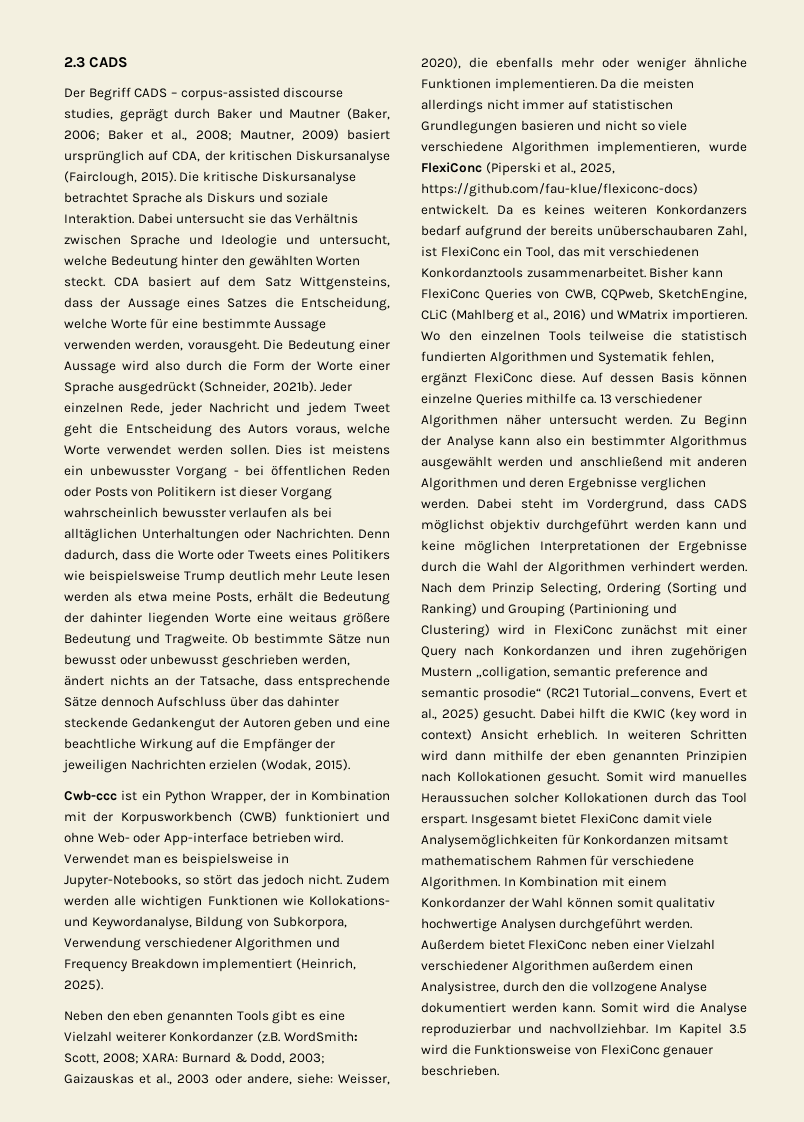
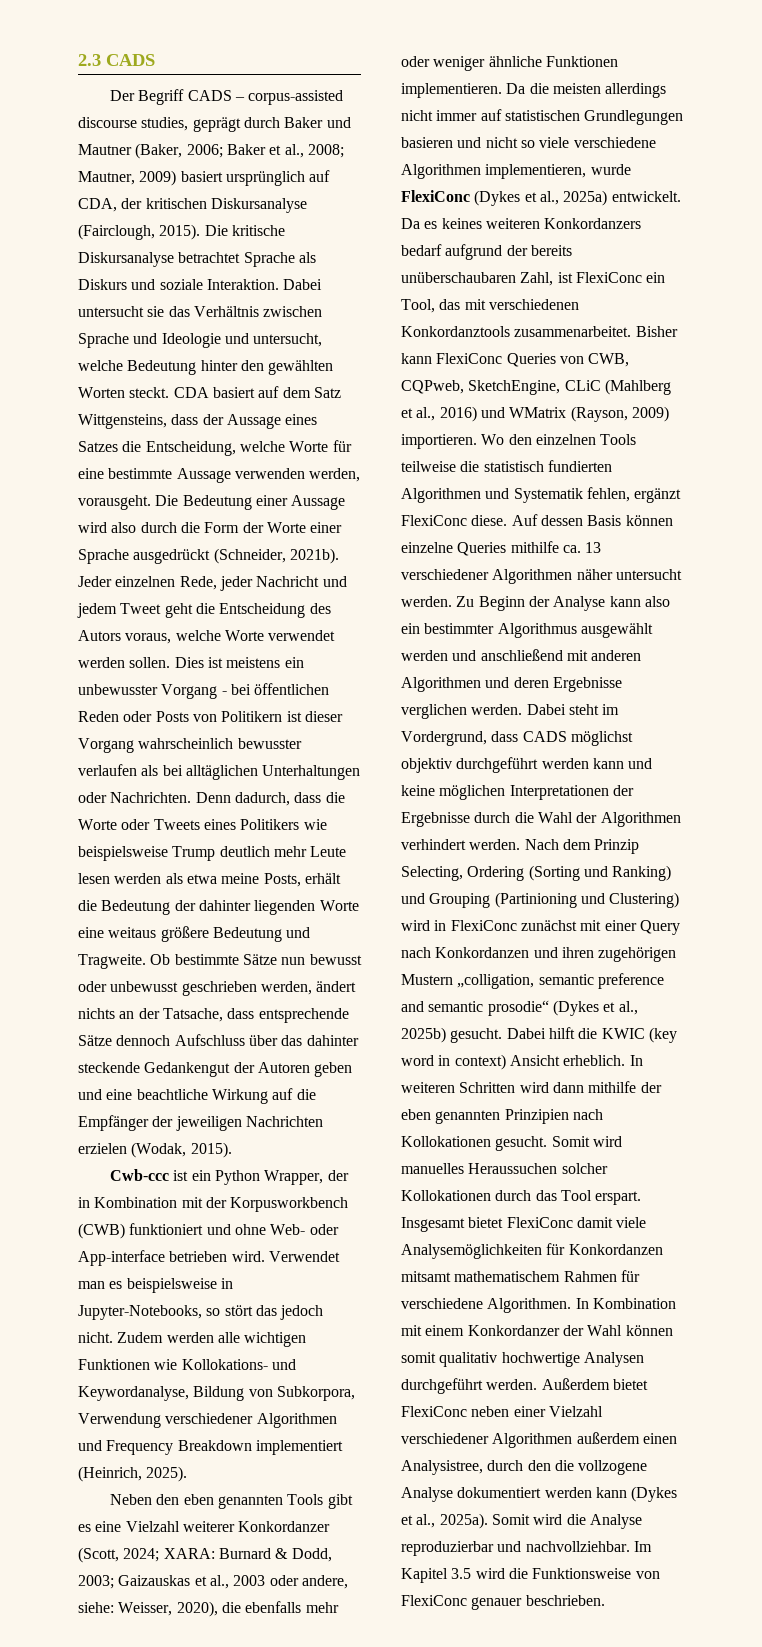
- Neben den eben genannten Tools gibt es eine Vielzahl weiterer Konkordanzer (z.B. WordSmith: Scott, 2008; XARA: Burnard & Dodd, 2003; Gaizauskas et al., 2003 oder andere, siehe: Weisser, 2020), die ebenfalls mehr oder weniger ähnliche Funktionen implementieren.
+ Neben den eben genannten Tools gibt es eine Vielzahl weiterer Konkordanzer (Scott, 2024; XARA: Burnard & Dodd, 2003; Gaizauskas et al., 2003 oder andere, siehe: Weisser, 2020), die ebenfalls mehr oder weniger ähnliche Funktionen implementieren.
- Da die meisten allerdings nicht immer auf statistischen Grundlegungen basieren und nicht so viele verschiedene Algorithmen implementieren, wurde FlexiConc (Piperski et al., 2025, https://github.com/fau-klue/flexiconc-docs) entwickelt.
+ Da die meisten allerdings nicht immer auf statistischen Grundlegungen basieren und nicht so viele verschiedene Algorithmen implementieren, wurde FlexiConc (Dykes et al., 2025a) entwickelt.
- Bisher kann FlexiConc Queries von CWB, CQPweb, SketchEngine, CLiC (Mahlberg et al., 2016) und WMatrix importieren.
+ Bisher kann FlexiConc Queries von CWB, CQPweb, SketchEngine, CLiC (Mahlberg et al., 2016) und WMatrix (Rayson, 2009) importieren.
- Nach dem Prinzip Selecting, Ordering (Sorting und Ranking) und Grouping (Partinioning und Clustering) wird in FlexiConc zunächst mit einer Query nach Konkordanzen und ihren zugehörigen Mustern „colligation, semantic preference and semantic prosodie“ (RC21 Tutorial_convens, Evert et al., 2025) gesucht.
+ Nach dem Prinzip Selecting, Ordering (Sorting und Ranking) und Grouping (Partinioning und Clustering) wird in FlexiConc zunächst mit einer Query nach Konkordanzen und ihren zugehörigen Mustern „colligation, semantic preference and semantic prosodie“ (Dykes et al., 2025b) gesucht.
- Außerdem bietet FlexiConc neben einer Vielzahl verschiedener Algorithmen außerdem einen Analysistree, durch den die vollzogene Analyse dokumentiert werden kann.
+ Außerdem bietet FlexiConc neben einer Vielzahl verschiedener Algorithmen außerdem einen Analysistree, durch den die vollzogene Analyse dokumentiert werden kann (Dykes et al., 2025a).

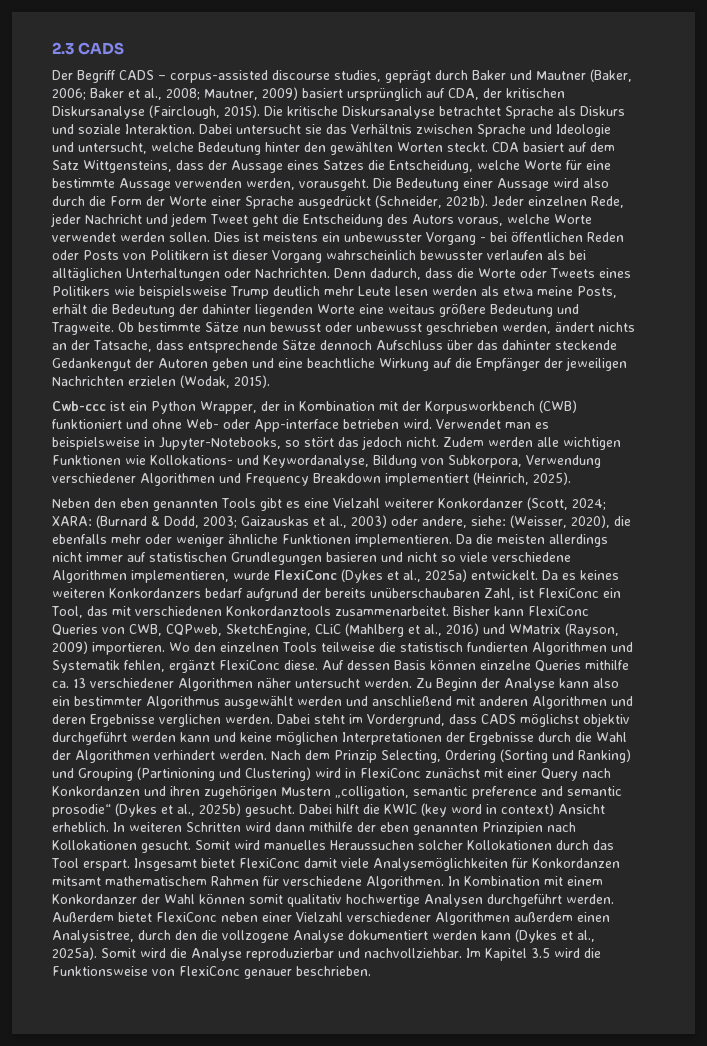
- Neben den eben genannten Tools gibt es eine Vielzahl weiterer Konkordanzer (Scott, 2024; XARA: Burnard & Dodd, 2003; Gaizauskas et al., 2003 oder andere, siehe: Weisser, 2020), die ebenfalls mehr oder weniger ähnliche Funktionen implementieren.
+ Neben den eben genannten Tools gibt es eine Vielzahl weiterer Konkordanzer (Scott, 2024; XARA: (Burnard & Dodd, 2003; Gaizauskas et al., 2003) oder andere, siehe: (Weisser, 2020), die ebenfalls mehr oder weniger ähnliche Funktionen implementieren.

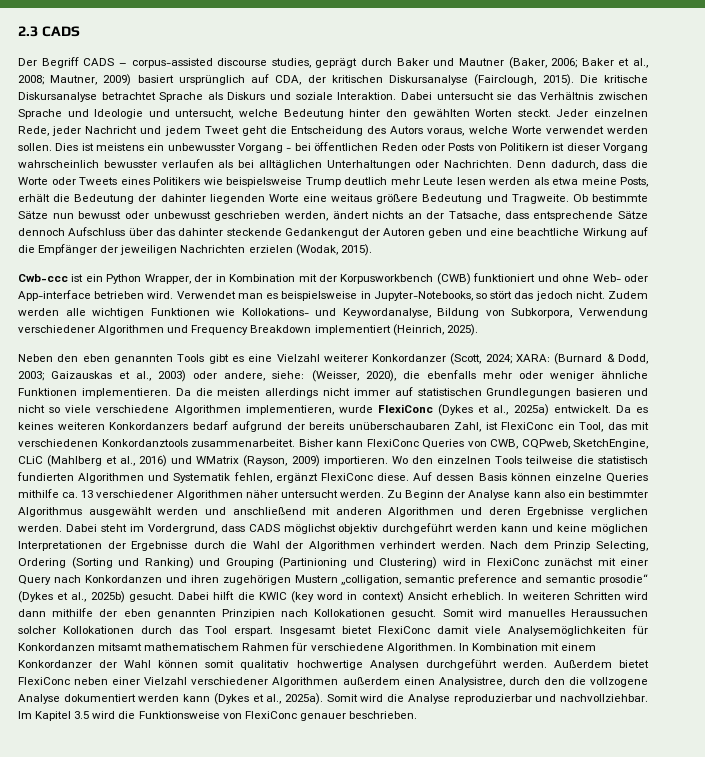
- CDA basiert auf dem Satz Wittgensteins, dass der Aussage eines Satzes die Entscheidung, welche Worte für eine bestimmte Aussage verwenden werden, vorausgeht. Die Bedeutung einer Aussage wird also durch die Form der Worte einer Sprache ausgedrückt (Schneider, 2021b).

